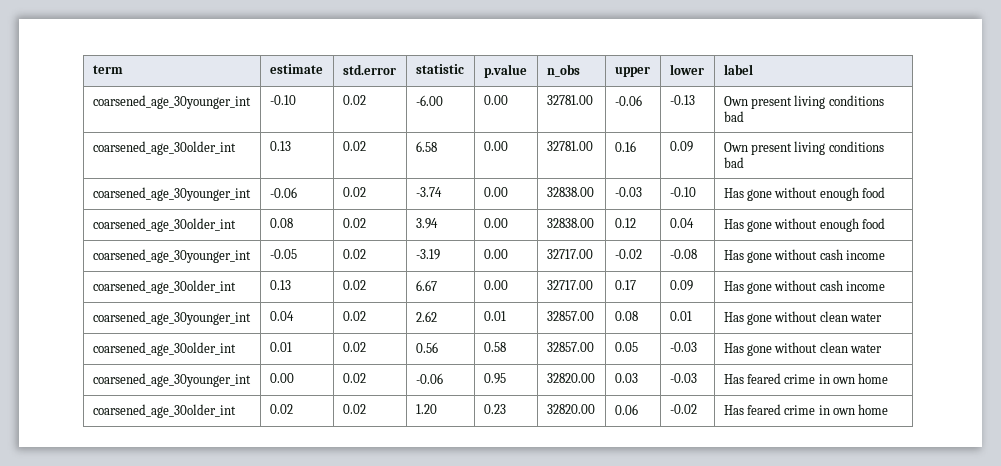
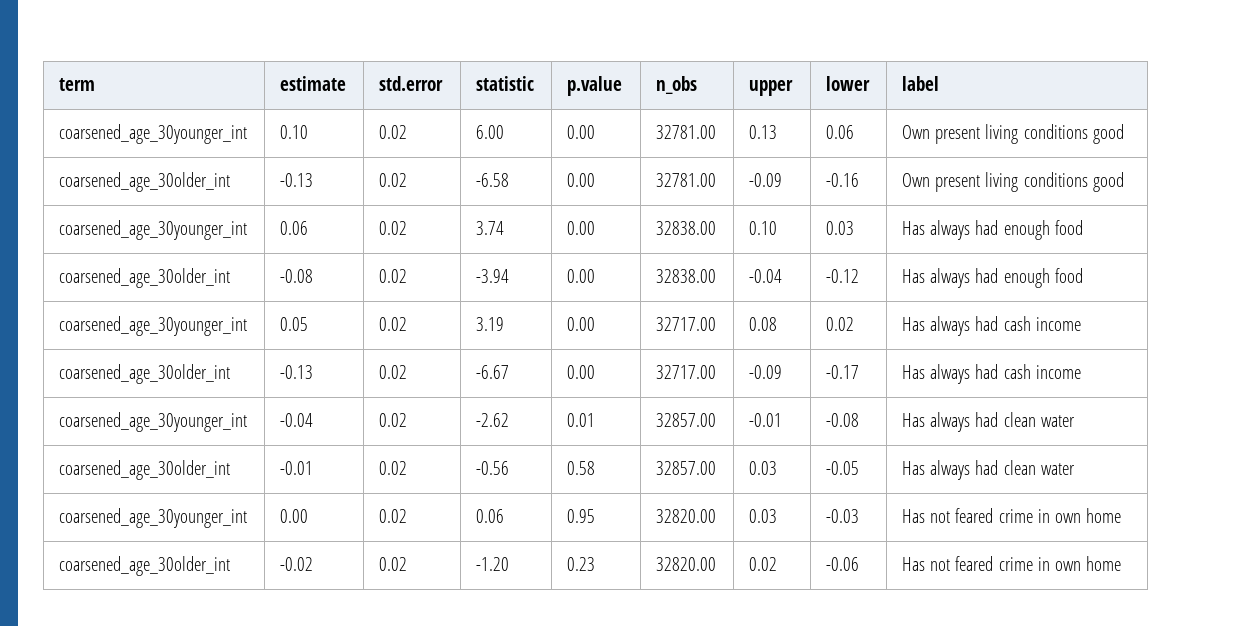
- coarsened_age_30younger_int | -0.10 | 0.02 | -6.00 | 0.00 | 32781.00 | -0.06 | -0.13 | Own present living conditions bad
- coarsened_age_30older_int | 0.13 | 0.02 | 6.58 | 0.00 | 32781.00 | 0.16 | 0.09 | Own present living conditions bad
- coarsened_age_30younger_int | -0.06 | 0.02 | -3.74 | 0.00 | 32838.00 | -0.03 | -0.10 | Has gone without enough food
+ coarsened_age_30younger_int | 0.10 | 0.02 | 6.00 | 0.00 | 32781.00 | 0.13 | 0.06 | Own present living conditions good
+ coarsened_age_30older_int | -0.13 | 0.02 | -6.58 | 0.00 | 32781.00 | -0.09 | -0.16 | Own present living conditions good
+ coarsened_age_30younger_int | 0.06 | 0.02 | 3.74 | 0.00 | 32838.00 | 0.10 | 0.03 | Has always had enough food
- coarsened_age_30older_int | 0.08 | 0.02 | 3.94 | 0.00 | 32838.00 | 0.12 | 0.04 | Has gone without enough food
+ coarsened_age_30older_int | -0.08 | 0.02 | -3.94 | 0.00 | 32838.00 | -0.04 | -0.12 | Has always had enough food
- coarsened_age_30younger_int | -0.05 | 0.02 | -3.19 | 0.00 | 32717.00 | -0.02 | -0.08 | Has gone without cash income
+ coarsened_age_30younger_int | 0.05 | 0.02 | 3.19 | 0.00 | 32717.00 | 0.08 | 0.02 | Has always had cash income
- coarsened_age_30older_int | 0.13 | 0.02 | 6.67 | 0.00 | 32717.00 | 0.17 | 0.09 | Has gone without cash income
+ coarsened_age_30older_int | -0.13 | 0.02 | -6.67 | 0.00 | 32717.00 | -0.09 | -0.17 | Has always had cash income
- coarsened_age_30younger_int | 0.04 | 0.02 | 2.62 | 0.01 | 32857.00 | 0.08 | 0.01 | Has gone without clean water
+ coarsened_age_30younger_int | -0.04 | 0.02 | -2.62 | 0.01 | 32857.00 | -0.01 | -0.08 | Has always had clean water
- coarsened_age_30older_int | 0.01 | 0.02 | 0.56 | 0.58 | 32857.00 | 0.05 | -0.03 | Has gone without clean water
+ coarsened_age_30older_int | -0.01 | 0.02 | -0.56 | 0.58 | 32857.00 | 0.03 | -0.05 | Has always had clean water
- coarsened_age_30younger_int | 0.00 | 0.02 | -0.06 | 0.95 | 32820.00 | 0.03 | -0.03 | Has feared crime in own home
+ coarsened_age_30younger_int | 0.00 | 0.02 | 0.06 | 0.95 | 32820.00 | 0.03 | -0.03 | Has not feared crime in own home
- coarsened_age_30older_int | 0.02 | 0.02 | 1.20 | 0.23 | 32820.00 | 0.06 | -0.02 | Has feared crime in own home
+ coarsened_age_30older_int | -0.02 | 0.02 | -1.20 | 0.23 | 32820.00 | 0.02 | -0.06 | Has not feared crime in own home

